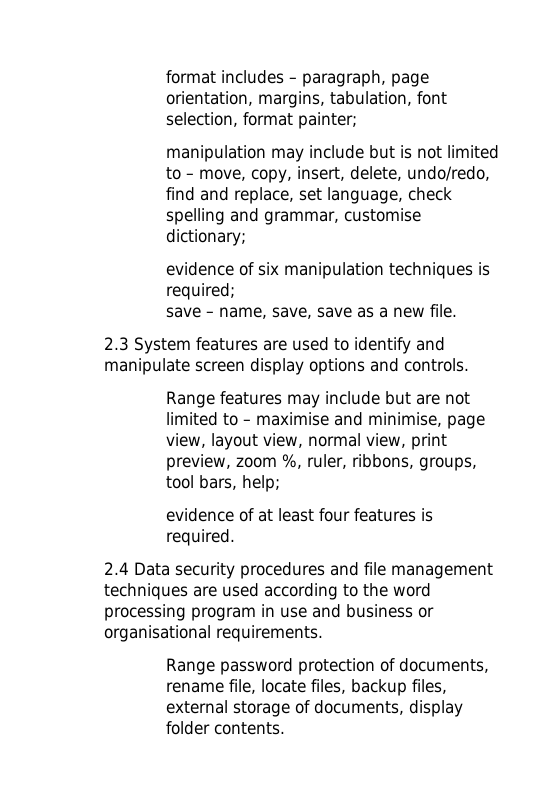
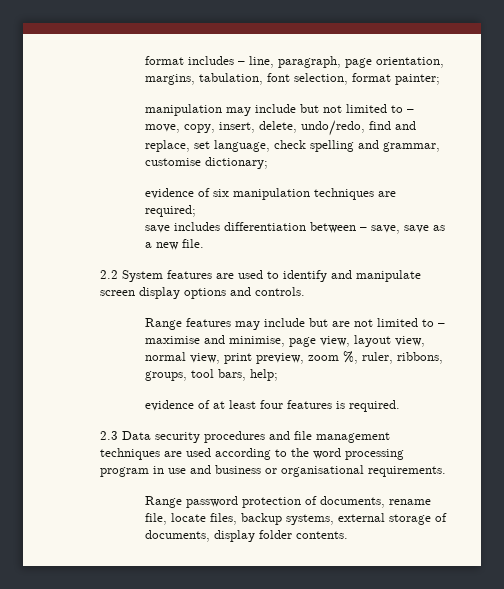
- format includes – paragraph, page orientation, margins, tabulation, font selection, format painter;
+ format includes – line, paragraph, page orientation, margins, tabulation, font selection, format painter;
- manipulation may include but is not limited to – move, copy, insert, delete, undo/redo, find and replace, set language, check spelling and grammar, customise dictionary;
+ manipulation may include but not limited to – move, copy, insert, delete, undo/redo, find and replace, set language, check spelling and grammar, customise dictionary;
- evidence of six manipulation techniques is required;
+ evidence of six manipulation techniques are required;
- save – name, save, save as a new file.
+ save includes differentiation between – save, save as a new file.
- 2.3 System features are used to identify and manipulate screen display options and controls.
+ 2.2 System features are used to identify and manipulate screen display options and controls.
- 2.4 Data security procedures and file management techniques are used according to the word processing program in use and business or organisational requirements.
+ 2.3 Data security procedures and file management techniques are used according to the word processing program in use and business or organisational requirements.
- Range password protection of documents, rename file, locate files, backup files, external storage of documents, display folder contents.
+ Range password protection of documents, rename file, locate files, backup systems, external storage of documents, display folder contents.

